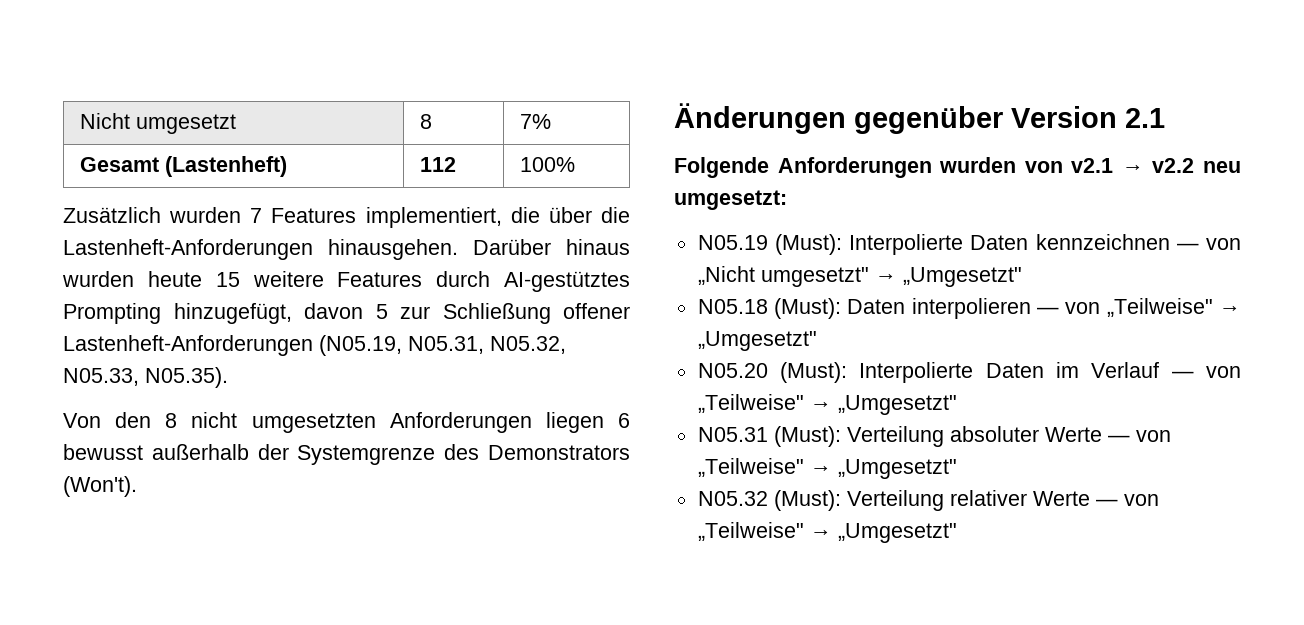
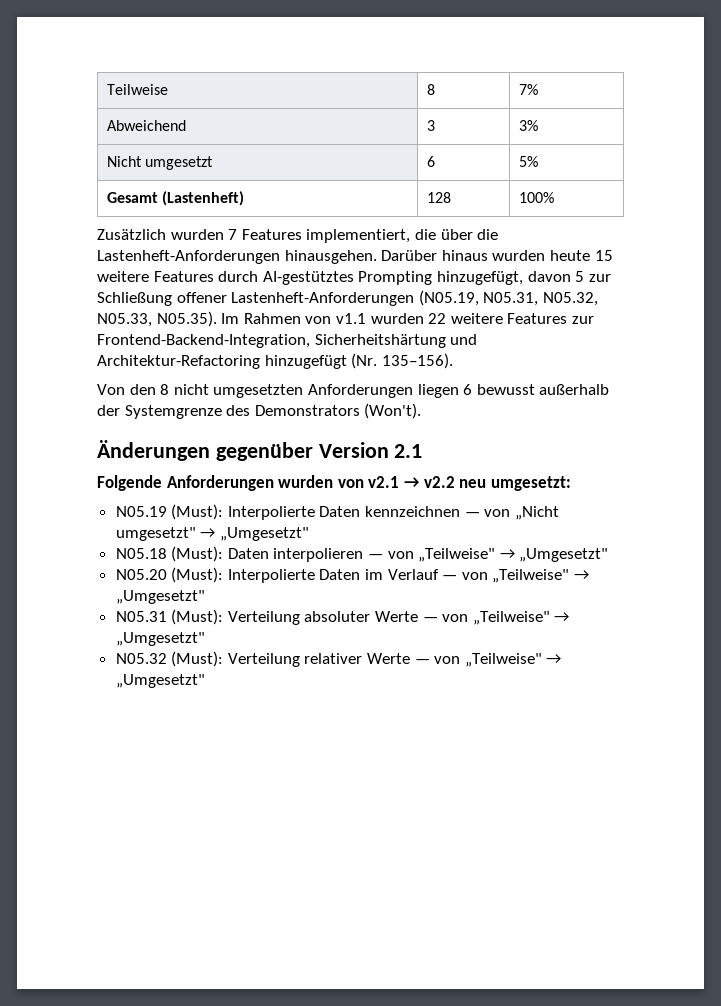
- Nicht umgesetzt | 8 | 7%
+ Teilweise | 8 | 7%
+ Abweichend | 3 | 3%
+ Nicht umgesetzt | 6 | 5%
- Gesamt (Lastenheft) | 112 | 100%
+ Gesamt (Lastenheft) | 128 | 100%
- Darüber hinaus wurden heute 15 weitere Features durch AI-gestütztes Prompting hinzugefügt, davon 5 zur Schließung offener Lastenheft-Anforderungen (N05.19, N05.31, N05.32, N05.33, N05.35).
+ Darüber hinaus wurden heute 15 weitere Features durch AI-gestütztes Prompting hinzugefügt, davon 5 zur Schließung offener Lastenheft-Anforderungen (N05.19, N05.31, N05.32, N05.33, N05.35). Im Rahmen von v1.1 wurden 22 weitere Features zur Frontend-Backend-Integration, Sicherheitshärtung und Architektur-Refactoring hinzugefügt (Nr. 135–156).

